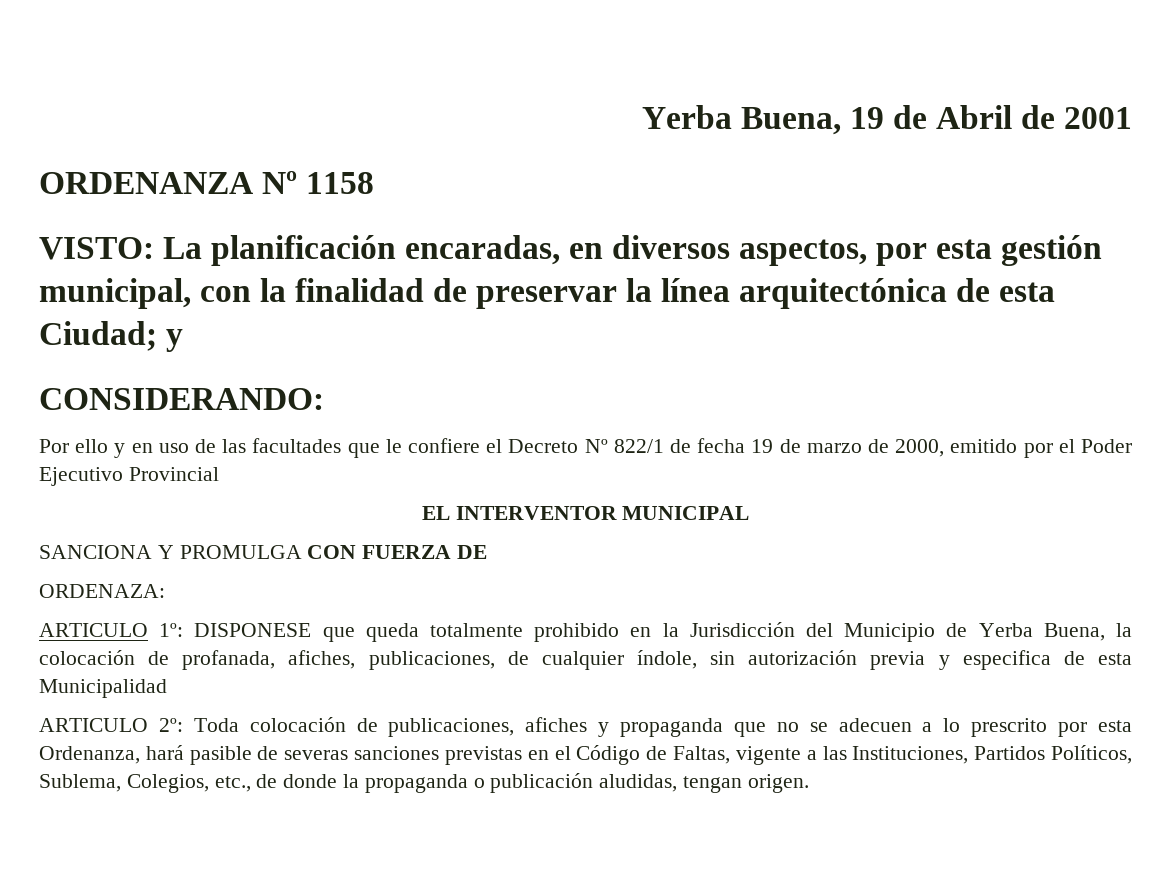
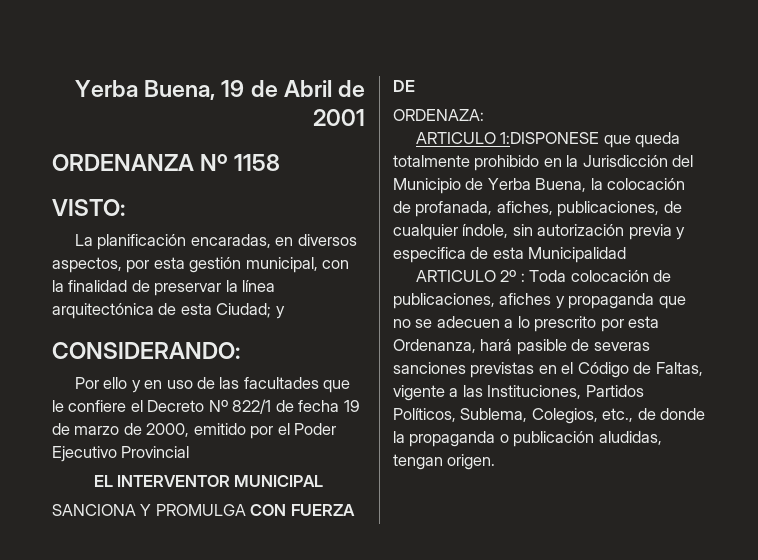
- VISTO: La planificación encaradas, en diversos aspectos, por esta gestión municipal, con la finalidad de preservar la línea arquitectónica de esta Ciudad; y
+ VISTO:
+ La planificación encaradas, en diversos aspectos, por esta gestión municipal, con la finalidad de preservar la línea arquitectónica de esta Ciudad; y
- ARTICULO 1º: DISPONESE que queda totalmente prohibido en la Jurisdicción del Municipio de Yerba Buena, la colocación de profanada, afiches, publicaciones, de cualquier índole, sin autorización previa y especifica de esta Municipalidad
+ ARTICULO 1:DISPONESE que queda totalmente prohibido en la Jurisdicción del Municipio de Yerba Buena, la colocación de profanada, afiches, publicaciones, de cualquier índole, sin autorización previa y especifica de esta Municipalidad
- ARTICULO 2º: Toda colocación de publicaciones, afiches y propaganda que no se adecuen a lo prescrito por esta Ordenanza, hará pasible de severas sanciones previstas en el Código de Faltas, vigente a las Instituciones, Partidos Políticos, Sublema, Colegios, etc., de donde la propaganda o publicación aludidas, tengan origen.
+ ARTICULO 2º : Toda colocación de publicaciones, afiches y propaganda que no se adecuen a lo prescrito por esta Ordenanza, hará pasible de severas sanciones previstas en el Código de Faltas, vigente a las Instituciones, Partidos Políticos, Sublema, Colegios, etc., de donde la propaganda o publicación aludidas, tengan origen.

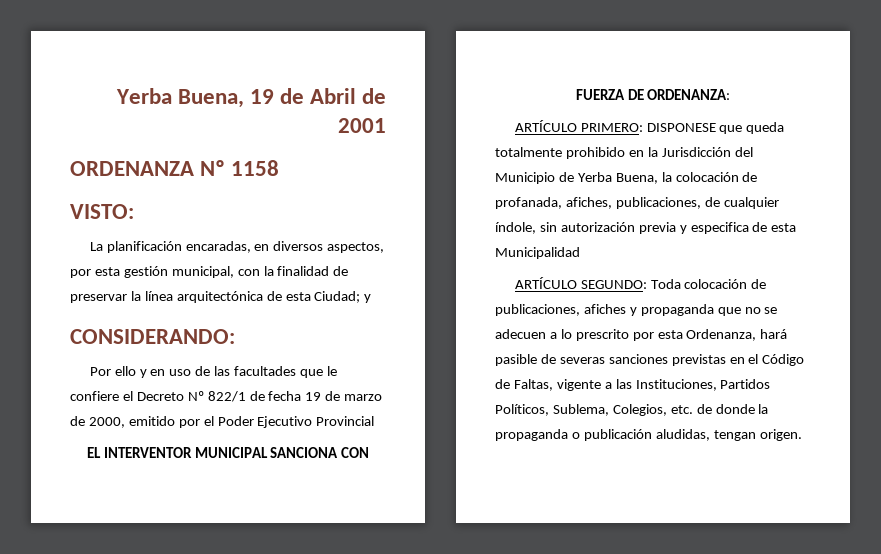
- EL INTERVENTOR MUNICIPAL
- SANCIONA Y PROMULGA CON FUERZA DE
- ORDENAZA:
- ARTICULO 1:DISPONESE que queda totalmente prohibido en la Jurisdicción del Municipio de Yerba Buena, la colocación de profanada, afiches, publicaciones, de cualquier índole, sin autorización previa y especifica de esta Municipalidad
+ EL INTERVENTOR MUNICIPAL SANCIONA CON FUERZA DE ORDENANZA:
+ ARTÍCULO PRIMERO: DISPONESE que queda totalmente prohibido en la Jurisdicción del Municipio de Yerba Buena, la colocación de profanada, afiches, publicaciones, de cualquier índole, sin autorización previa y especifica de esta Municipalidad
- ARTICULO 2º : Toda colocación de publicaciones, afiches y propaganda que no se adecuen a lo prescrito por esta Ordenanza, hará pasible de severas sanciones previstas en el Código de Faltas, vigente a las Instituciones, Partidos Políticos, Sublema, Colegios, etc., de donde la propaganda o publicación aludidas, tengan origen.
+ ARTÍCULO SEGUNDO: Toda colocación de publicaciones, afiches y propaganda que no se adecuen a lo prescrito por esta Ordenanza, hará pasible de severas sanciones previstas en el Código de Faltas, vigente a las Instituciones, Partidos Políticos, Sublema, Colegios, etc. de donde la propaganda o publicación aludidas, tengan origen.

